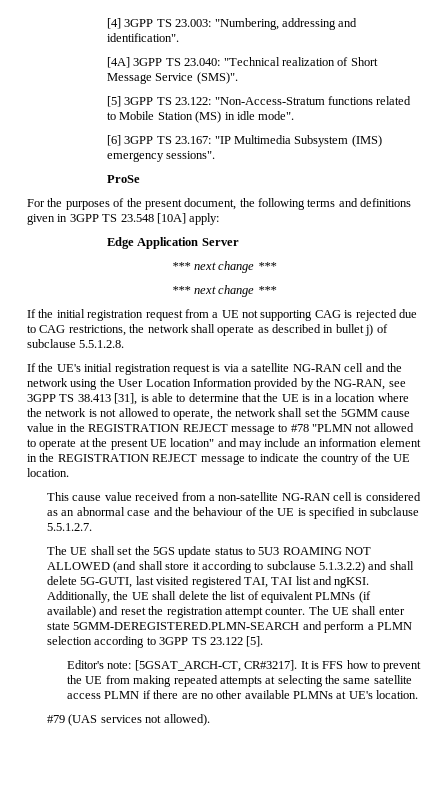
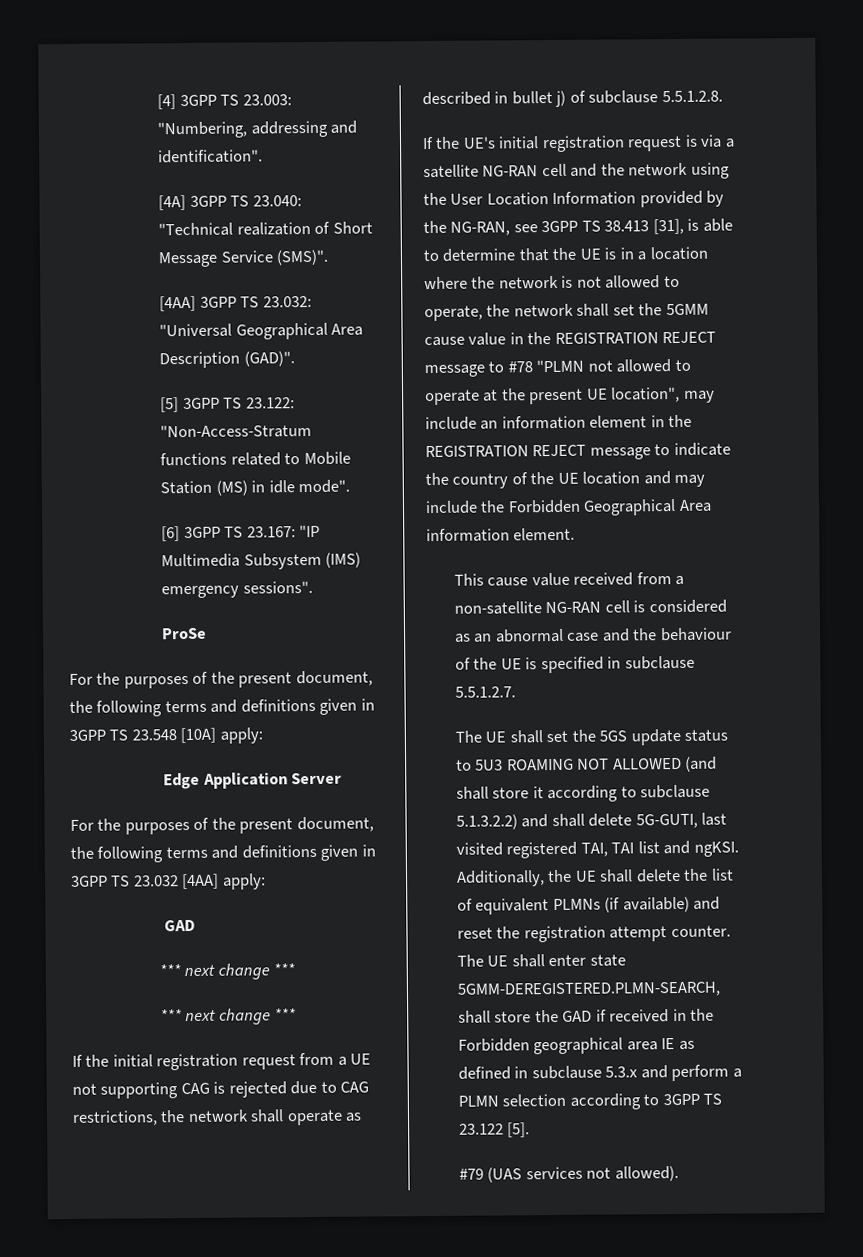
+ [4AA] 3GPP TS 23.032: "Universal Geographical Area Description (GAD)".
+ For the purposes of the present document, the following terms and definitions given in 3GPP TS 23.032 [4AA] apply:
+ GAD
- If the UE's initial registration request is via a satellite NG-RAN cell and the network using the User Location Information provided by the NG-RAN, see 3GPP TS 38.413 [31], is able to determine that the UE is in a location where the network is not allowed to operate, the network shall set the 5GMM cause value in the REGISTRATION REJECT message to #78 "PLMN not allowed to operate at the present UE location" and may include an information element in the REGISTRATION REJECT message to indicate the country of the UE location.
+ If the UE's initial registration request is via a satellite NG-RAN cell and the network using the User Location Information provided by the NG-RAN, see 3GPP TS 38.413 [31], is able to determine that the UE is in a location where the network is not allowed to operate, the network shall set the 5GMM cause value in the REGISTRATION REJECT message to #78 "PLMN not allowed to operate at the present UE location", may include an information element in the REGISTRATION REJECT message to indicate the country of the UE location and may include the Forbidden Geographical Area information element.
- The UE shall enter state 5GMM-DEREGISTERED.PLMN-SEARCH and perform a PLMN selection according to 3GPP TS 23.122 [5].
+ The UE shall enter state 5GMM-DEREGISTERED.PLMN-SEARCH, shall store the GAD if received in the Forbidden geographical area IE as defined in subclause 5.3.x and perform a PLMN selection according to 3GPP TS 23.122 [5].
- Editor's note: [5GSAT_ARCH-CT, CR#3217]. It is FFS how to prevent the UE from making repeated attempts at selecting the same satellite access PLMN if there are no other available PLMNs at UE's location.

